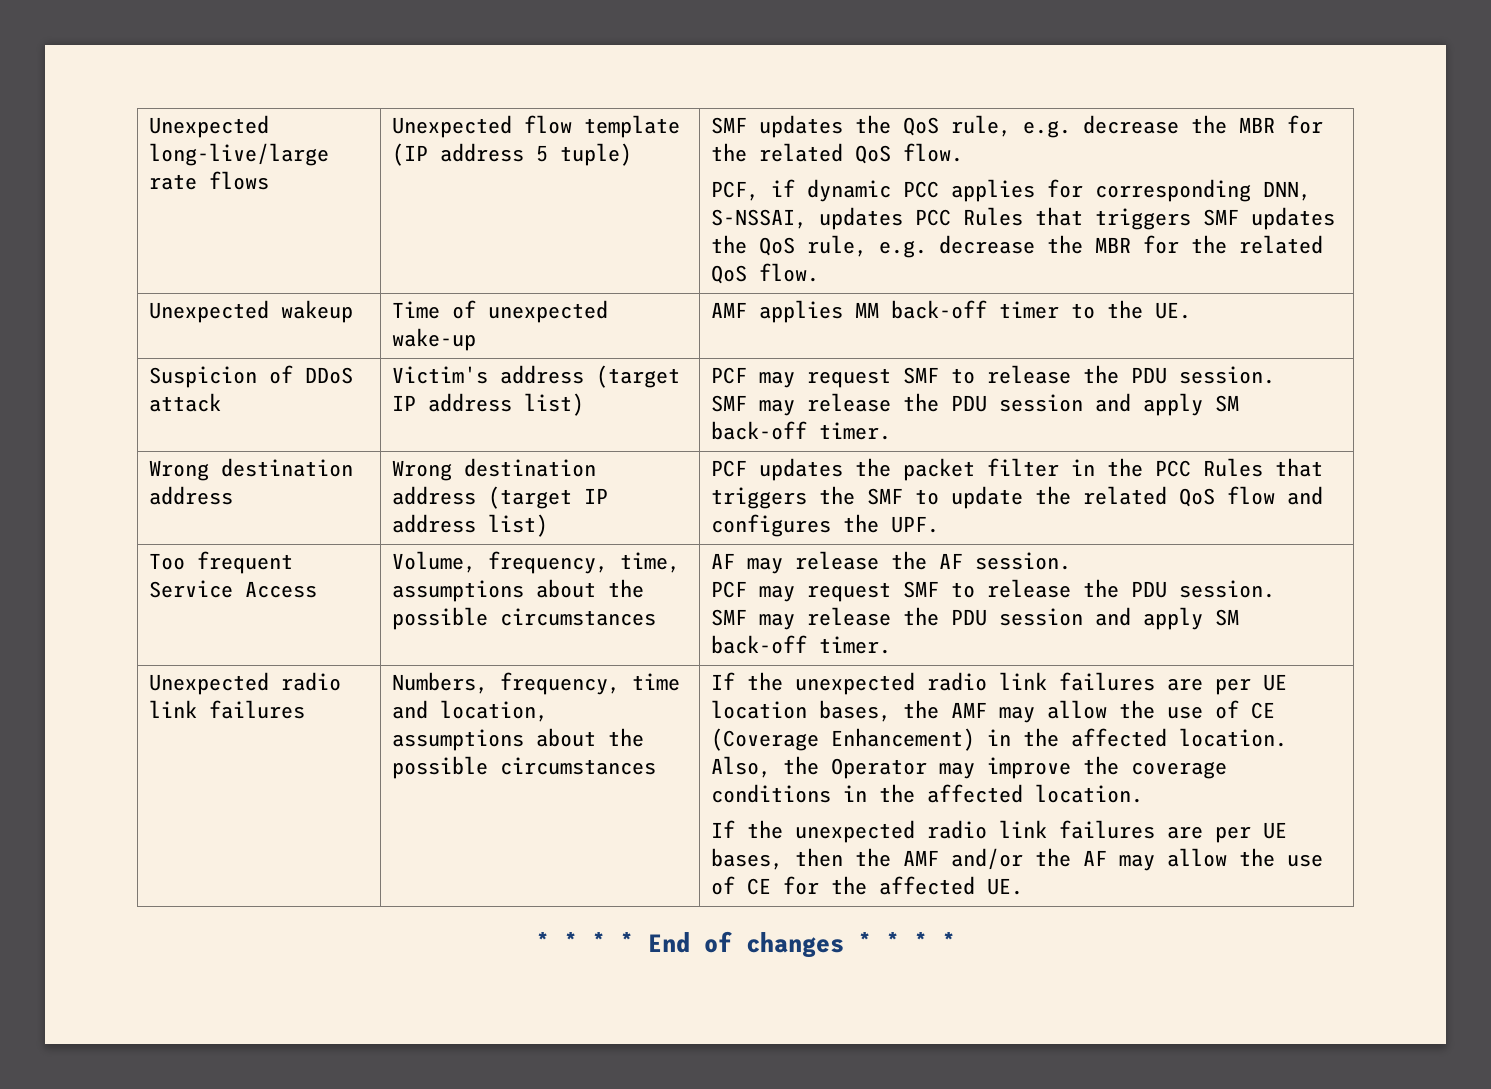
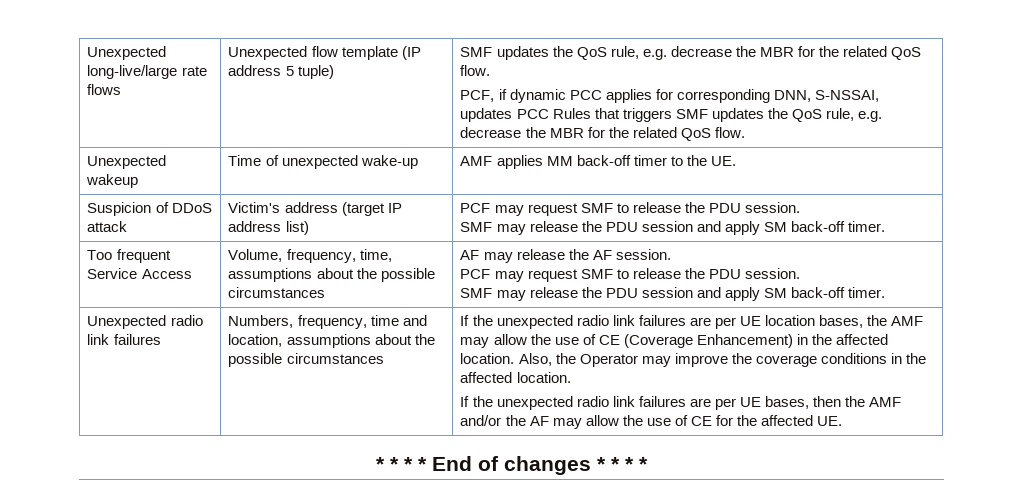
- Wrong destination address | Wrong destination address (target IP address list) | PCF updates the packet filter in the PCC Rules that triggers the SMF to update the related QoS flow and configures the UPF.

